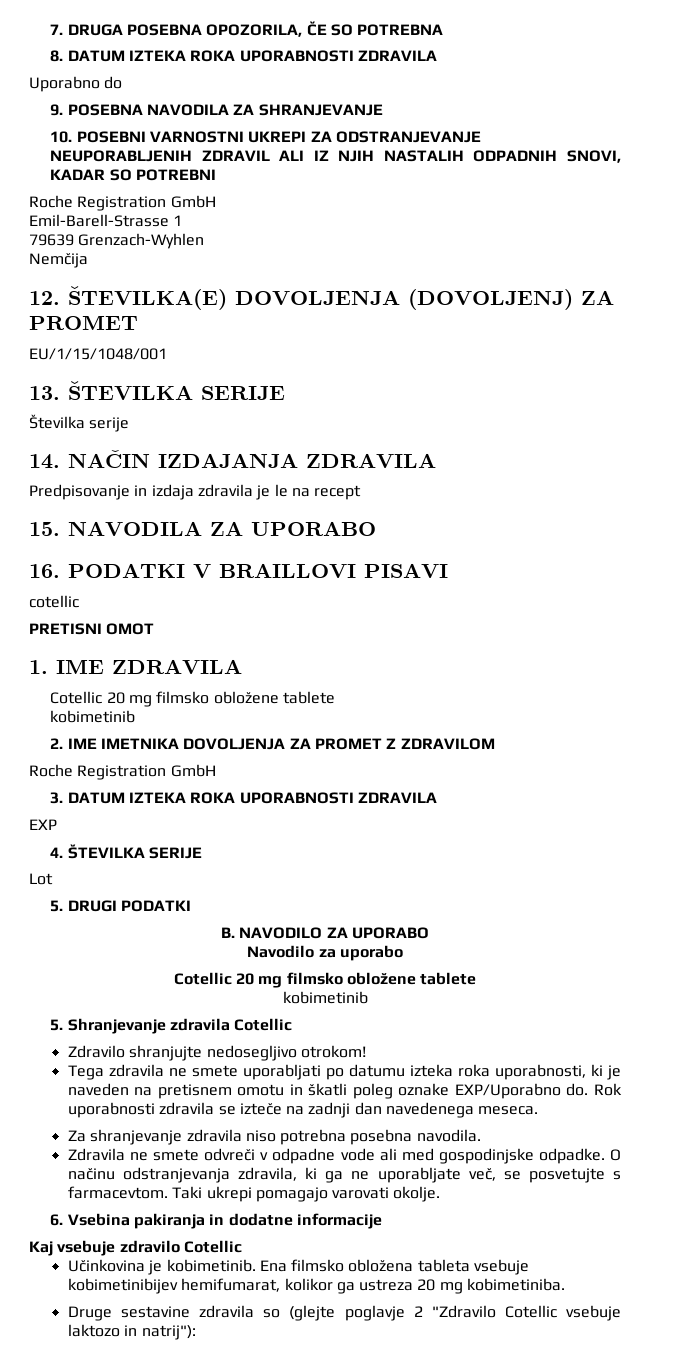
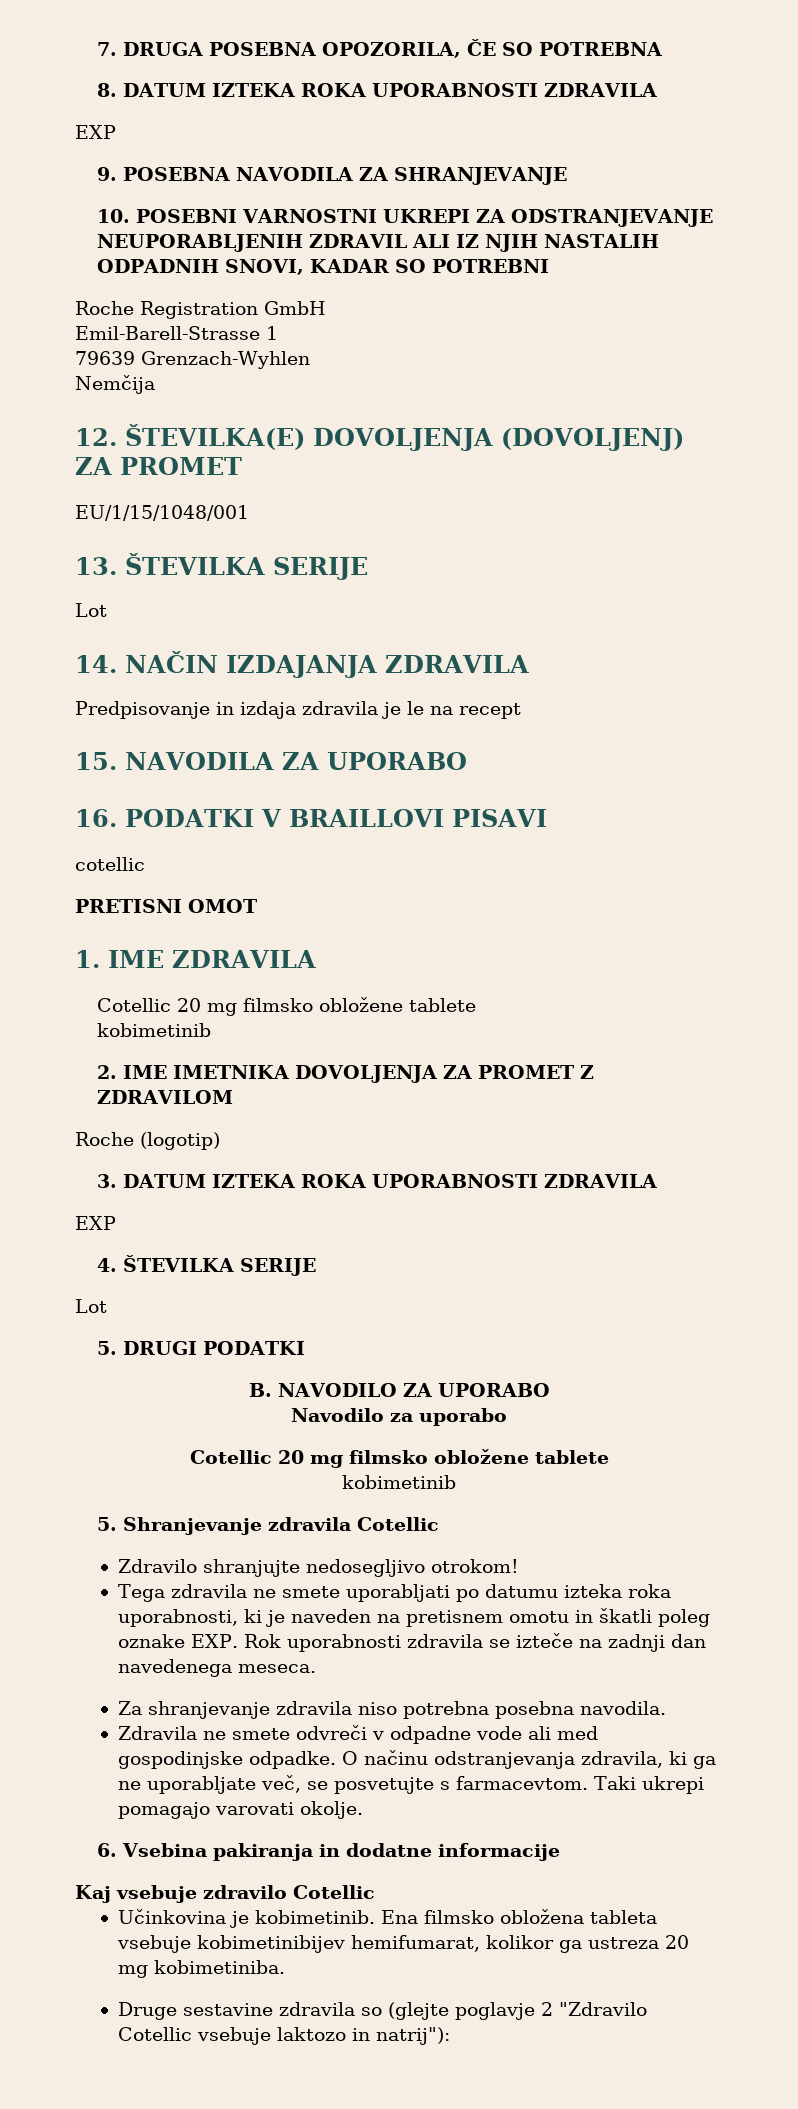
  8. DATUM IZTEKA ROKA UPORABNOSTI ZDRAVILA
- Uporabno do
+ EXP
  13. ŠTEVILKA SERIJE
- Številka serije
+ Lot
  2. IME IMETNIKA DOVOLJENJA ZA PROMET Z ZDRAVILOM
- Roche Registration GmbH
+ Roche (logotip)
- Tega zdravila ne smete uporabljati po datumu izteka roka uporabnosti, ki je naveden na pretisnem omotu in škatli poleg oznake EXP/Uporabno do. Rok uporabnosti zdravila se izteče na zadnji dan navedenega meseca.
+ Tega zdravila ne smete uporabljati po datumu izteka roka uporabnosti, ki je naveden na pretisnem omotu in škatli poleg oznake EXP. Rok uporabnosti zdravila se izteče na zadnji dan navedenega meseca.

